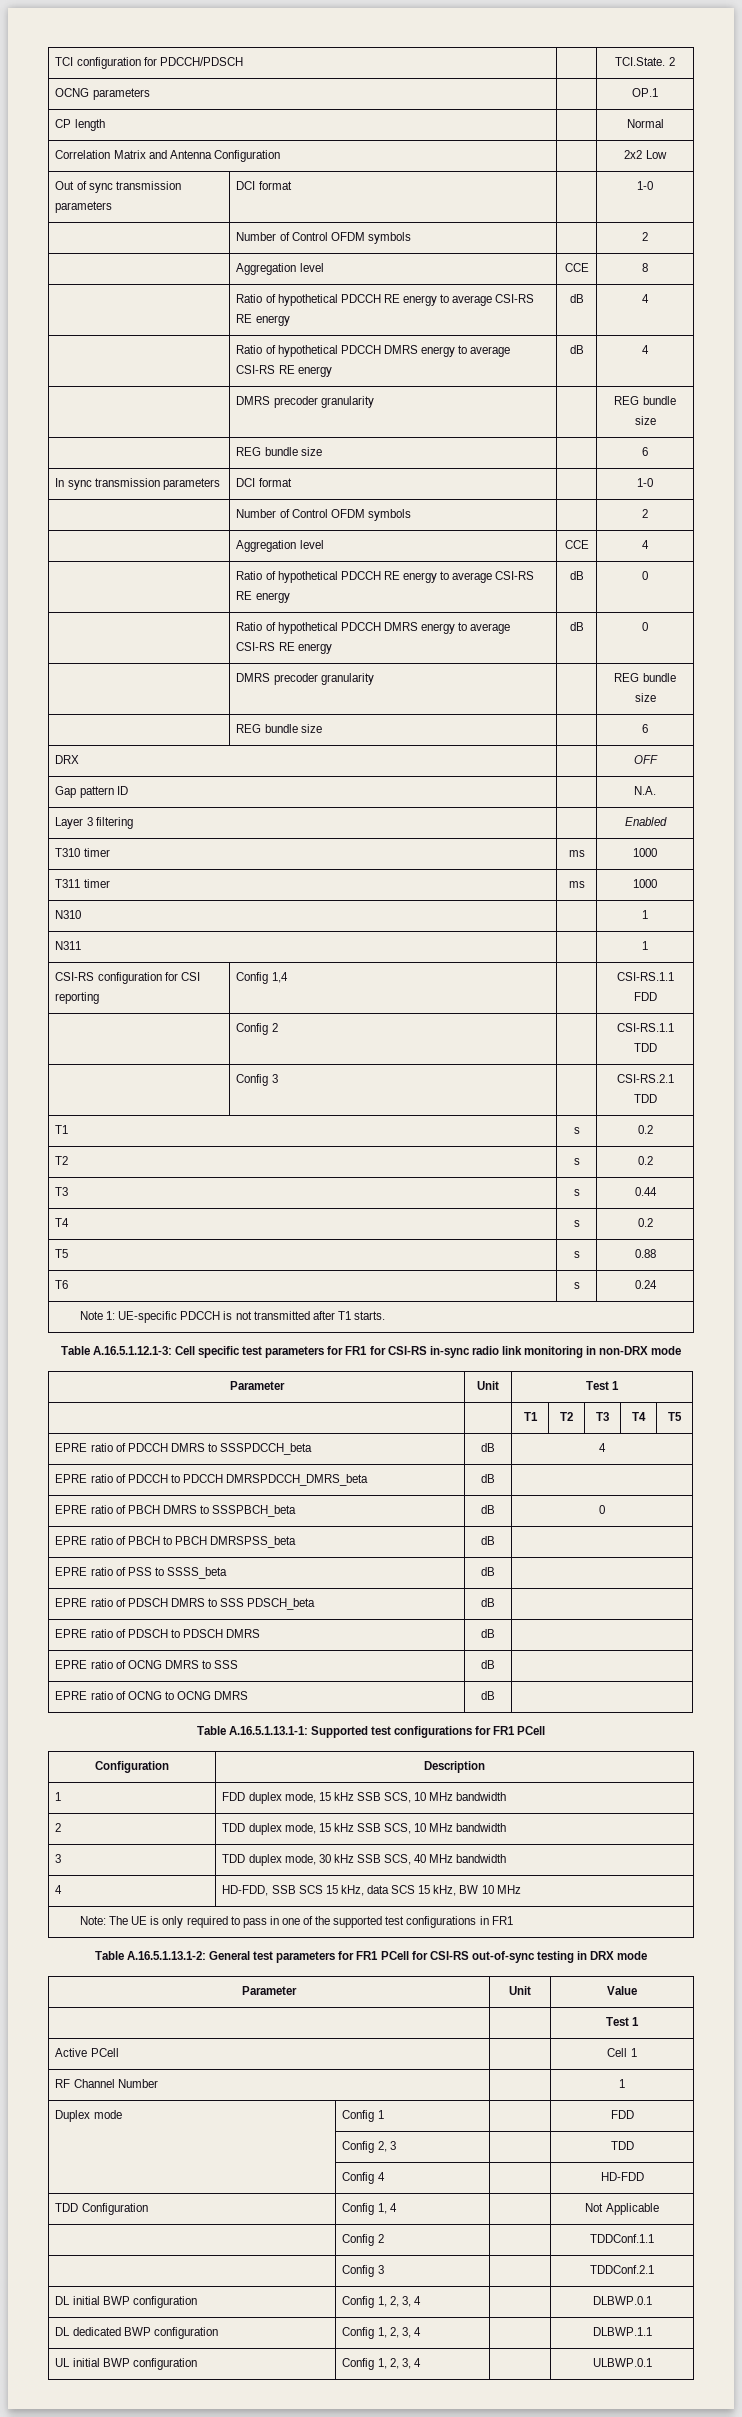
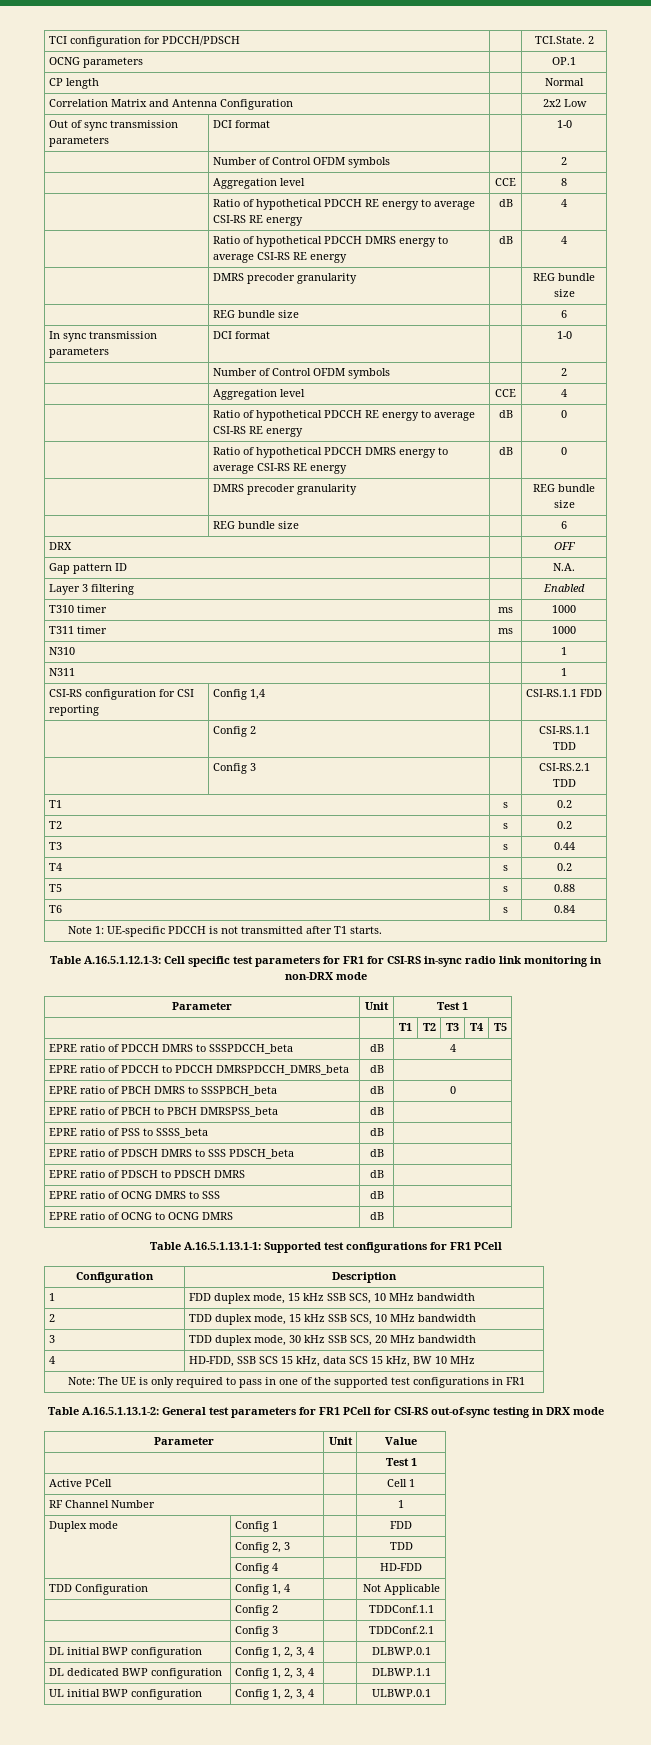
- T6 | s | 0.24
+ T6 | s | 0.84
- 3 | TDD duplex mode, 30 kHz SSB SCS, 40 MHz bandwidth
+ 3 | TDD duplex mode, 30 kHz SSB SCS, 20 MHz bandwidth

